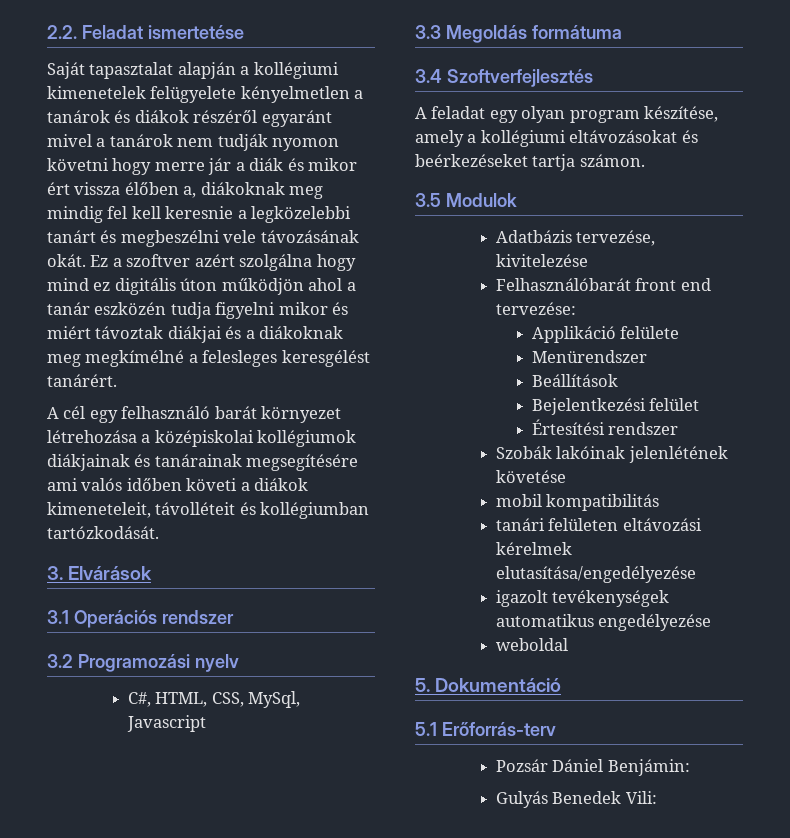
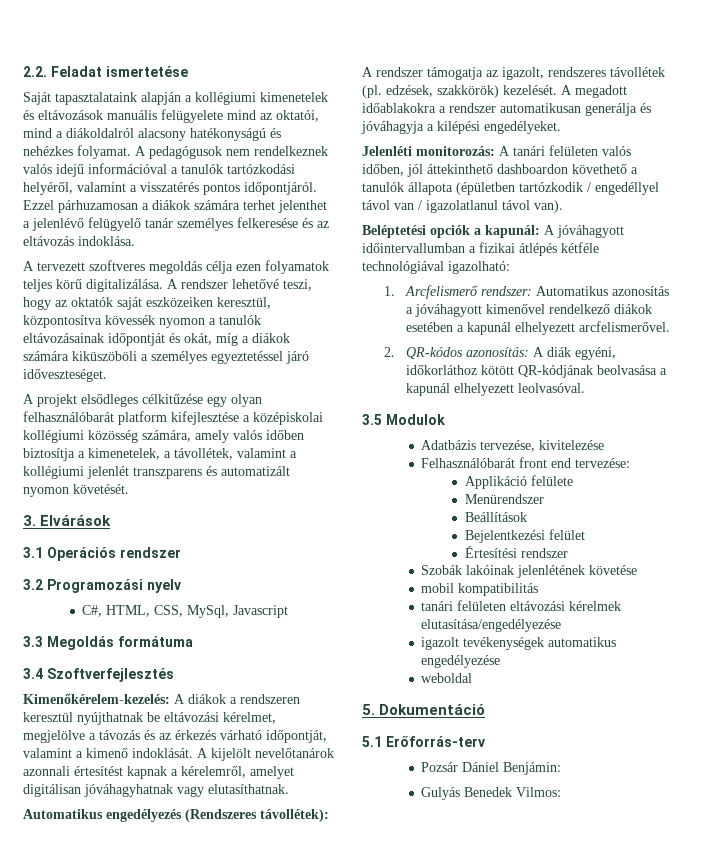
- Saját tapasztalat alapján a kollégiumi kimenetelek felügyelete kényelmetlen a tanárok és diákok részéről egyaránt mivel a tanárok nem tudják nyomon követni hogy merre jár a diák és mikor ért vissza élőben a, diákoknak meg mindig fel kell keresnie a legközelebbi tanárt és megbeszélni vele távozásának okát. Ez a szoftver azért szolgálna hogy mind ez digitális úton működjön ahol a tanár eszközén tudja figyelni mikor és miért távoztak diákjai és a diákoknak meg megkímélné a felesleges keresgélést tanárért.
- A cél egy felhasználó barát környezet létrehozása a középiskolai kollégiumok diákjainak és tanárainak megsegítésére ami valós időben követi a diákok kimeneteleit, távolléteit és kollégiumban tartózkodását.
+ Saját tapasztalataink alapján a kollégiumi kimenetelek és eltávozások manuális felügyelete mind az oktatói, mind a diákoldalról alacsony hatékonyságú és nehézkes folyamat. A pedagógusok nem rendelkeznek valós idejű információval a tanulók tartózkodási helyéről, valamint a visszatérés pontos időpontjáról. Ezzel párhuzamosan a diákok számára terhet jelenthet a jelenlévő felügyelő tanár személyes felkeresése és az eltávozás indoklása.
+ A tervezett szoftveres megoldás célja ezen folyamatok teljes körű digitalizálása. A rendszer lehetővé teszi, hogy az oktatók saját eszközeiken keresztül, központosítva kövessék nyomon a tanulók eltávozásainak időpontját és okát, míg a diákok számára kiküszöböli a személyes egyeztetéssel járó időveszteséget.
+ A projekt elsődleges célkitűzése egy olyan felhasználóbarát platform kifejlesztése a középiskolai kollégiumi közösség számára, amely valós időben biztosítja a kimenetelek, a távollétek, valamint a kollégiumi jelenlét transzparens és automatizált nyomon követését.
- A feladat egy olyan program készítése, amely a kollégiumi eltávozásokat és beérkezéseket tartja számon.
+ Kimenőkérelem-kezelés: A diákok a rendszeren keresztül nyújthatnak be eltávozási kérelmet, megjelölve a távozás és az érkezés várható időpontját, valamint a kimenő indoklását. A kijelölt nevelőtanárok azonnali értesítést kapnak a kérelemről, amelyet digitálisan jóváhagyhatnak vagy elutasíthatnak.
+ Automatikus engedélyezés (Rendszeres távollétek): A rendszer támogatja az igazolt, rendszeres távollétek (pl. edzések, szakkörök) kezelését. A megadott időablakokra a rendszer automatikusan generálja és jóváhagyja a kilépési engedélyeket.
+ Jelenléti monitorozás: A tanári felületen valós időben, jól áttekinthető dashboardon követhető a tanulók állapota (épületben tartózkodik / engedéllyel távol van / igazolatlanul távol van).
+ Beléptetési opciók a kapunál: A jóváhagyott időintervallumban a fizikai átlépés kétféle technológiával igazolható:
+ 1. Arcfelismerő rendszer: Automatikus azonosítás a jóváhagyott kimenővel rendelkező diákok esetében a kapunál elhelyezett arcfelismerővel.
+ 2. QR-kódos azonosítás: A diák egyéni, időkorláthoz kötött QR-kódjának beolvasása a kapunál elhelyezett leolvasóval.
- Gulyás Benedek Vili:
+ Gulyás Benedek Vilmos:

